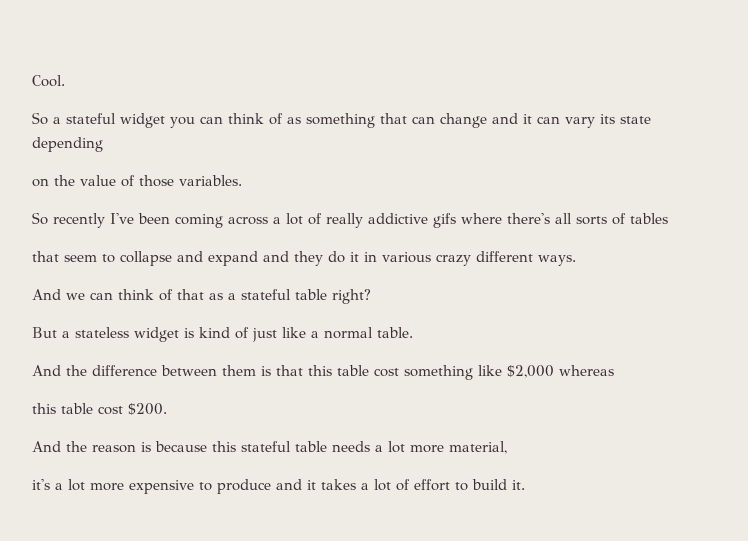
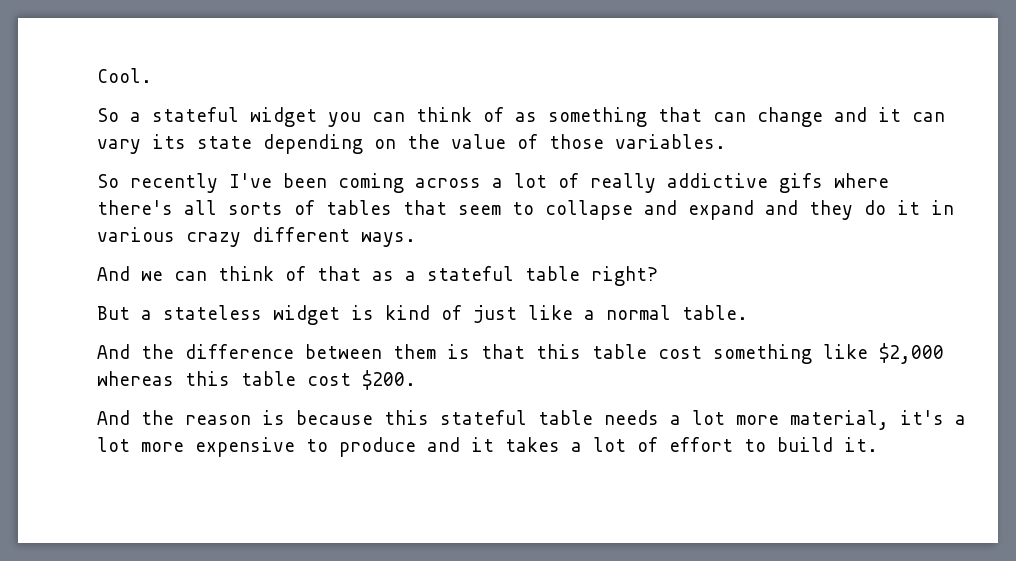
- So a stateful widget you can think of as something that can change and it can vary its state depending
- on the value of those variables.
+ So a stateful widget you can think of as something that can change and it can vary its state depending on the value of those variables.
- So recently I've been coming across a lot of really addictive gifs where there's all sorts of tables
- that seem to collapse and expand and they do it in various crazy different ways.
+ So recently I've been coming across a lot of really addictive gifs where there's all sorts of tables that seem to collapse and expand and they do it in various crazy different ways.
- And the difference between them is that this table cost something like $2,000 whereas
- this table cost $200.
+ And the difference between them is that this table cost something like $2,000 whereas this table cost $200.
- And the reason is because this stateful table needs a lot more material,
- it's a lot more expensive to produce and it takes a lot of effort to build it.
+ And the reason is because this stateful table needs a lot more material, it's a lot more expensive to produce and it takes a lot of effort to build it.

